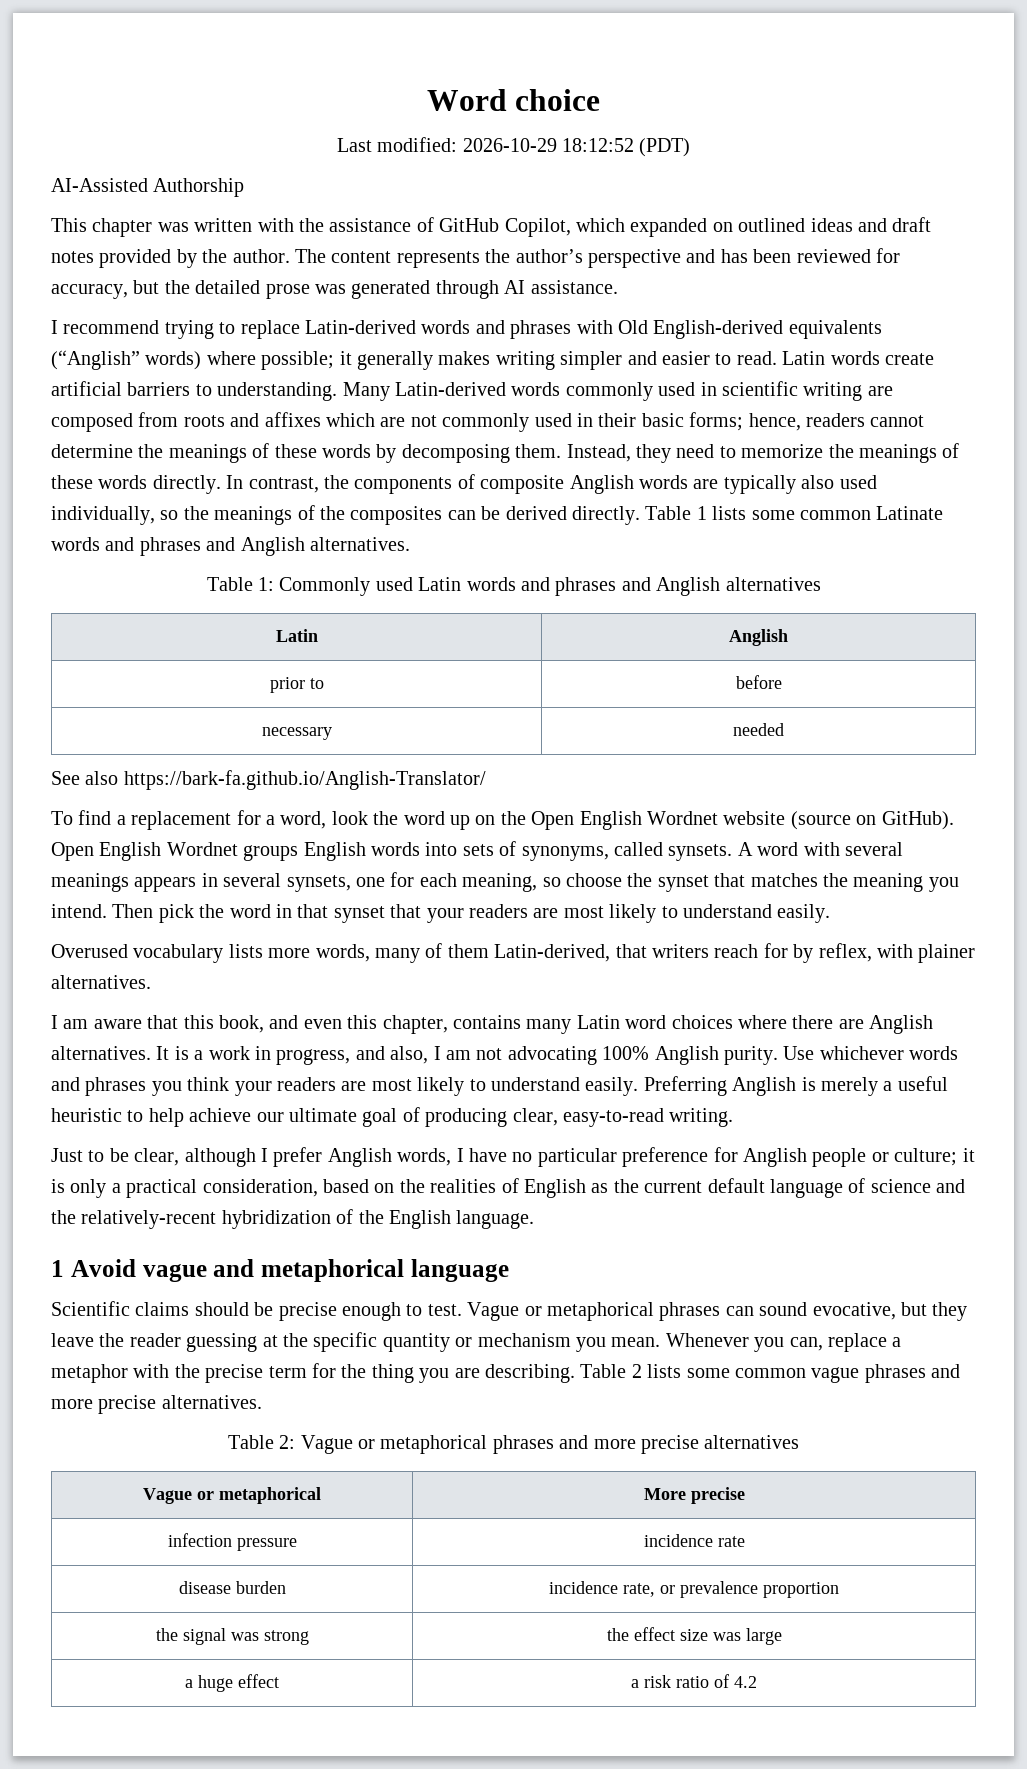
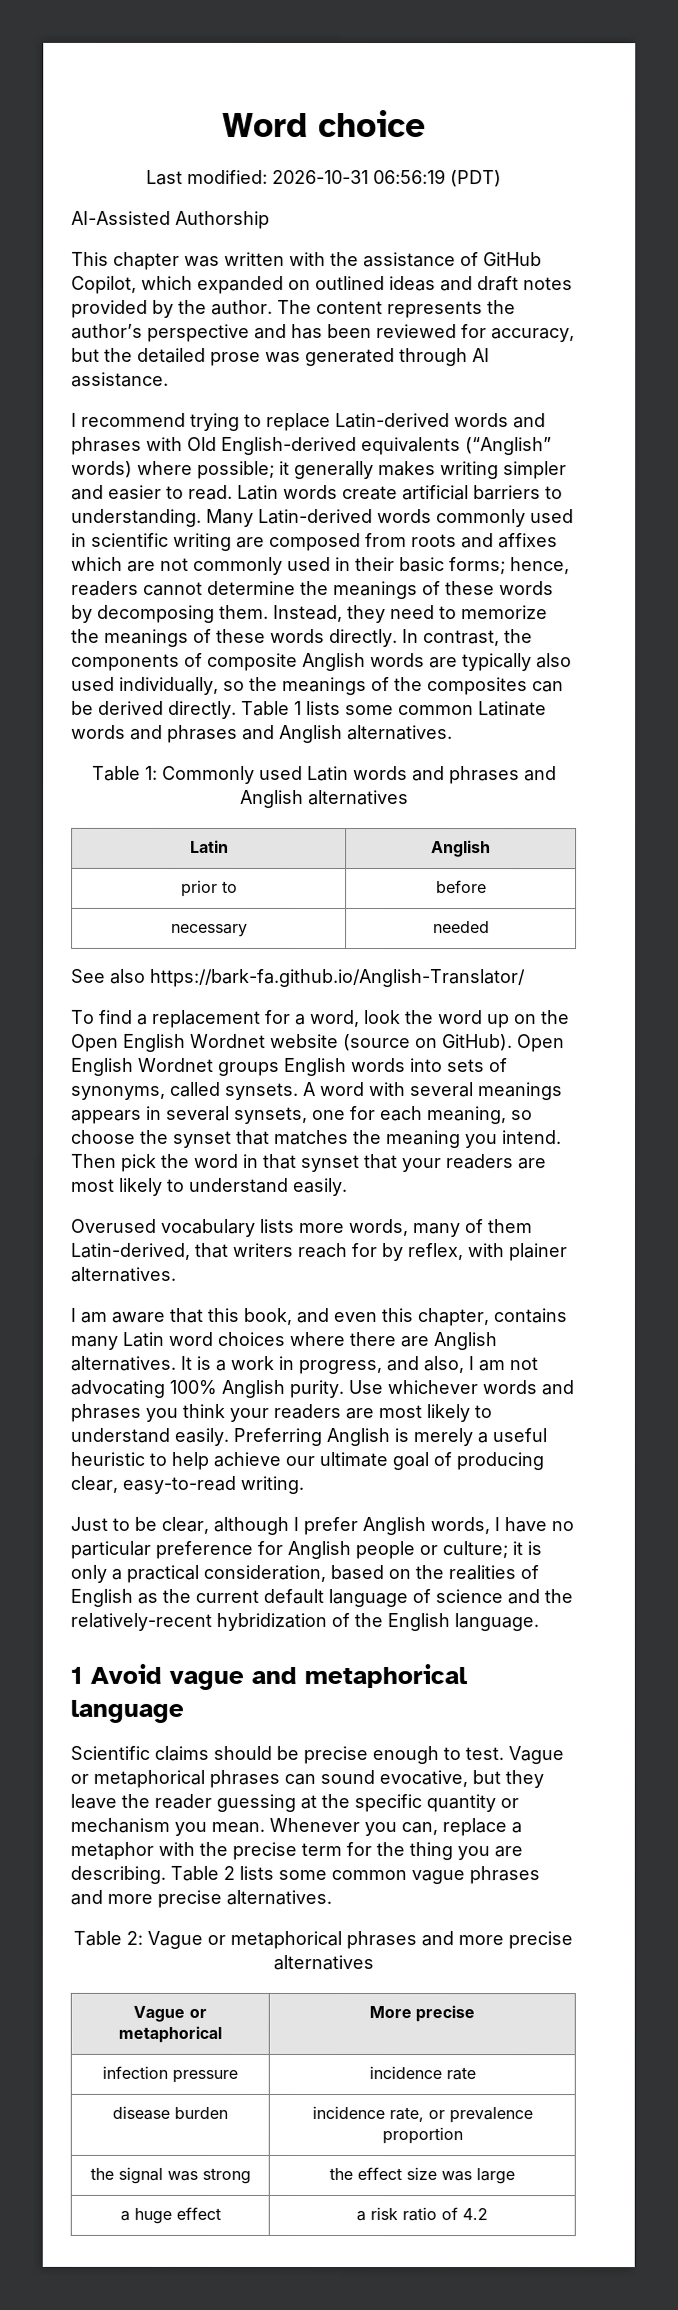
- Last modified: 2026-10-29 18:12:52 (PDT)
+ Last modified: 2026-10-31 06:56:19 (PDT)

